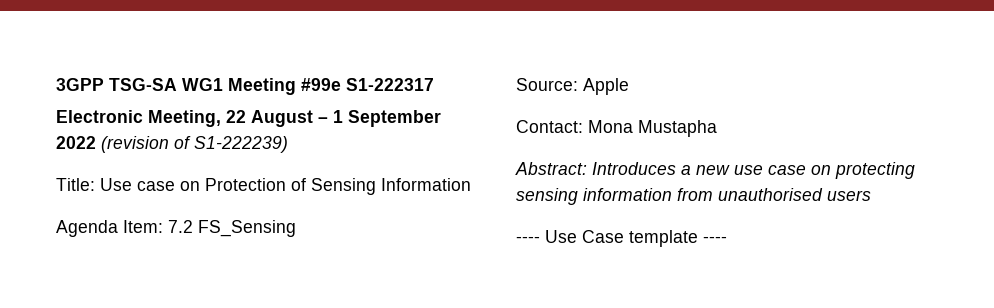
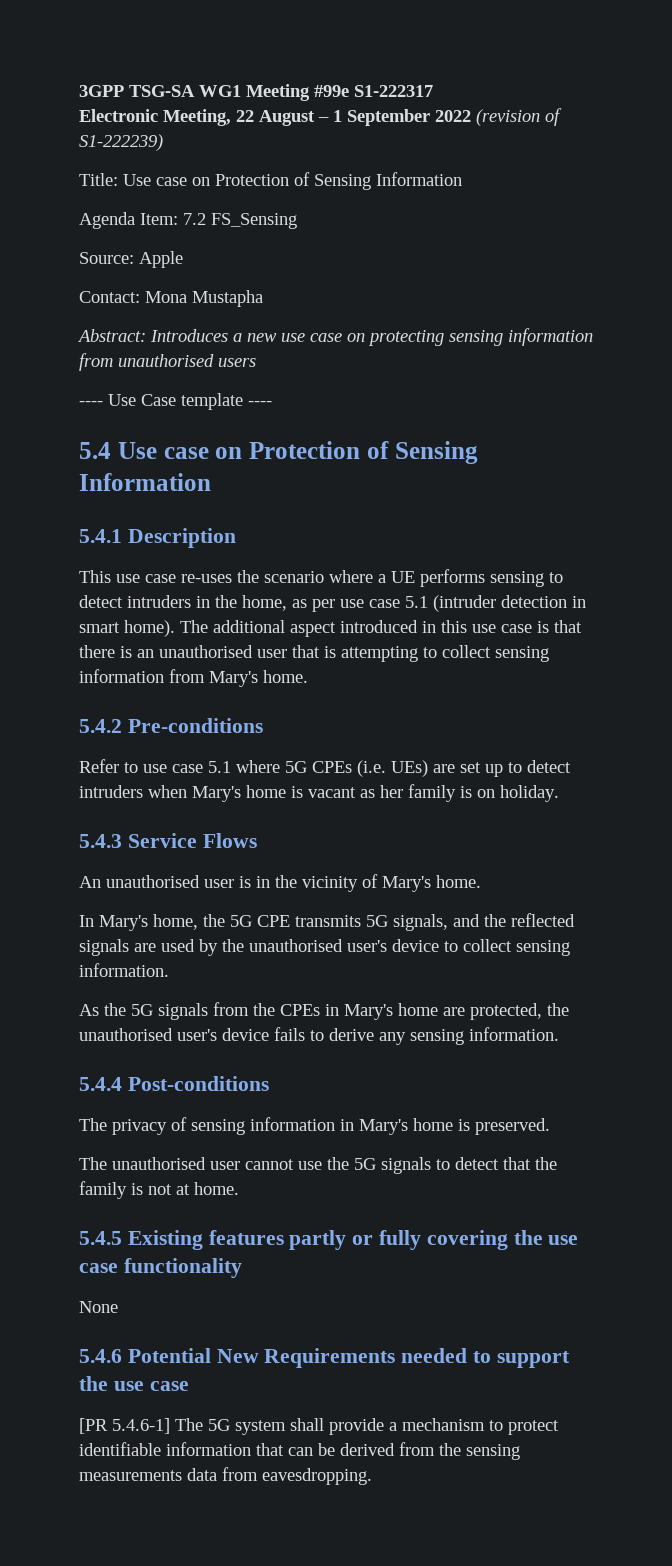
+ 5.4 Use case on Protection of Sensing Information
+ 5.4.1 Description
+ This use case re-uses the scenario where a UE performs sensing to detect intruders in the home, as per use case 5.1 (intruder detection in smart home). The additional aspect introduced in this use case is that there is an unauthorised user that is attempting to collect sensing information from Mary's home.
+ 5.4.2 Pre-conditions
+ Refer to use case 5.1 where 5G CPEs (i.e. UEs) are set up to detect intruders when Mary's home is vacant as her family is on holiday.
+ 5.4.3 Service Flows
+ An unauthorised user is in the vicinity of Mary's home.
+ In Mary's home, the 5G CPE transmits 5G signals, and the reflected signals are used by the unauthorised user's device to collect sensing information.
+ As the 5G signals from the CPEs in Mary's home are protected, the unauthorised user's device fails to derive any sensing information.
+ 5.4.4 Post-conditions
+ The privacy of sensing information in Mary's home is preserved.
+ The unauthorised user cannot use the 5G signals to detect that the family is not at home.
+ 5.4.5 Existing features partly or fully covering the use case functionality
+ None
+ 5.4.6 Potential New Requirements needed to support the use case
+ [PR 5.4.6-1] The 5G system shall provide a mechanism to protect identifiable information that can be derived from the sensing measurements data from eavesdropping.

